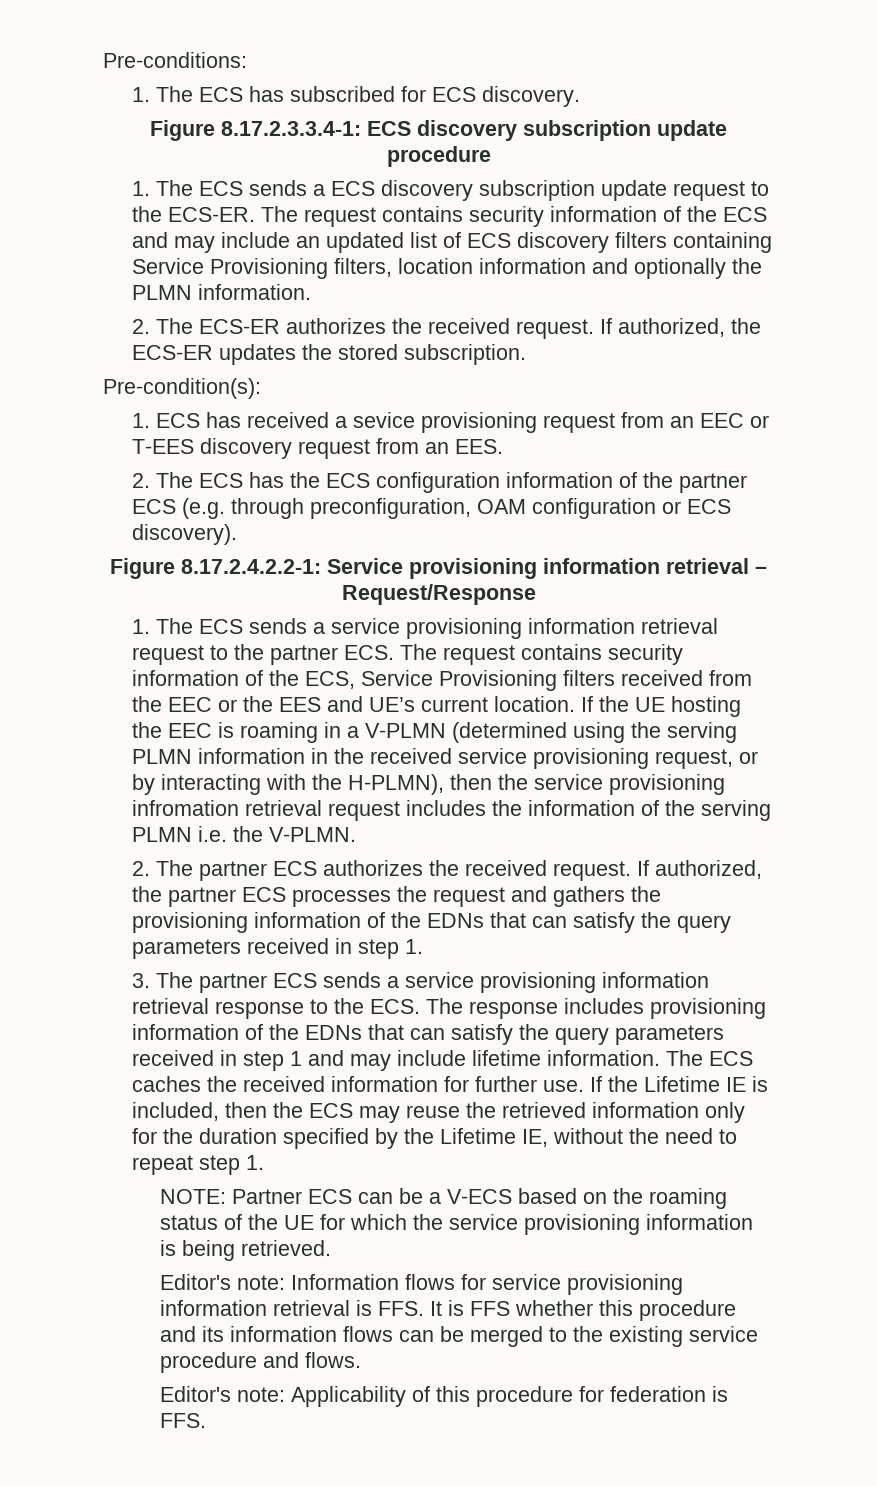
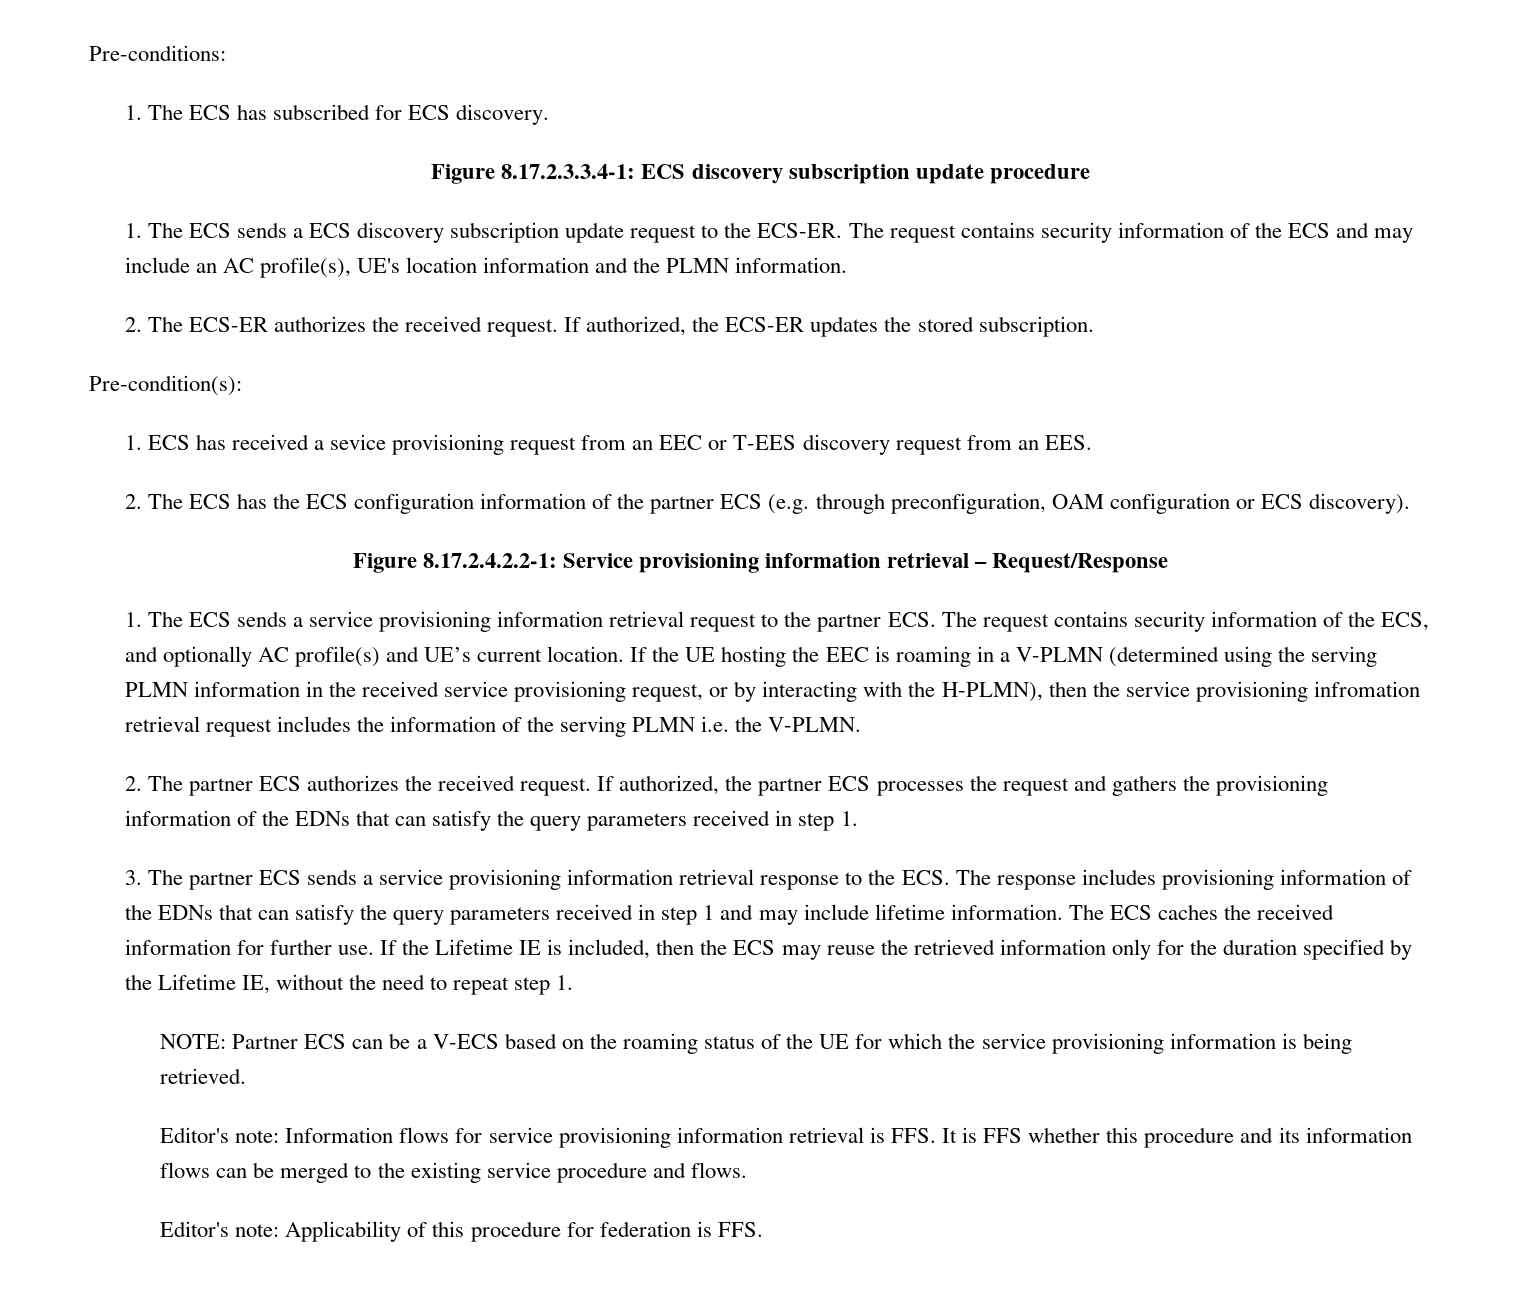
- The request contains security information of the ECS and may include an updated list of ECS discovery filters containing Service Provisioning filters, location information and optionally the PLMN information.
+ The request contains security information of the ECS and may include an AC profile(s), UE's location information and the PLMN information.
- 1. The ECS sends a service provisioning information retrieval request to the partner ECS. The request contains security information of the ECS, Service Provisioning filters received from the EEC or the EES and UE’s current location.
+ 1. The ECS sends a service provisioning information retrieval request to the partner ECS. The request contains security information of the ECS, and optionally AC profile(s) and UE’s current location.

